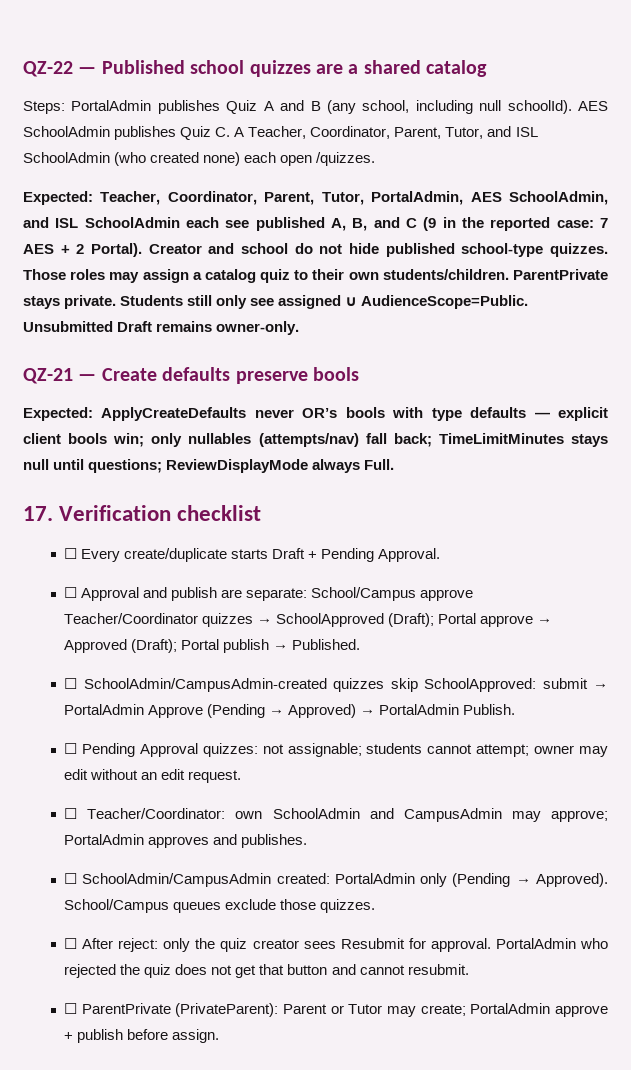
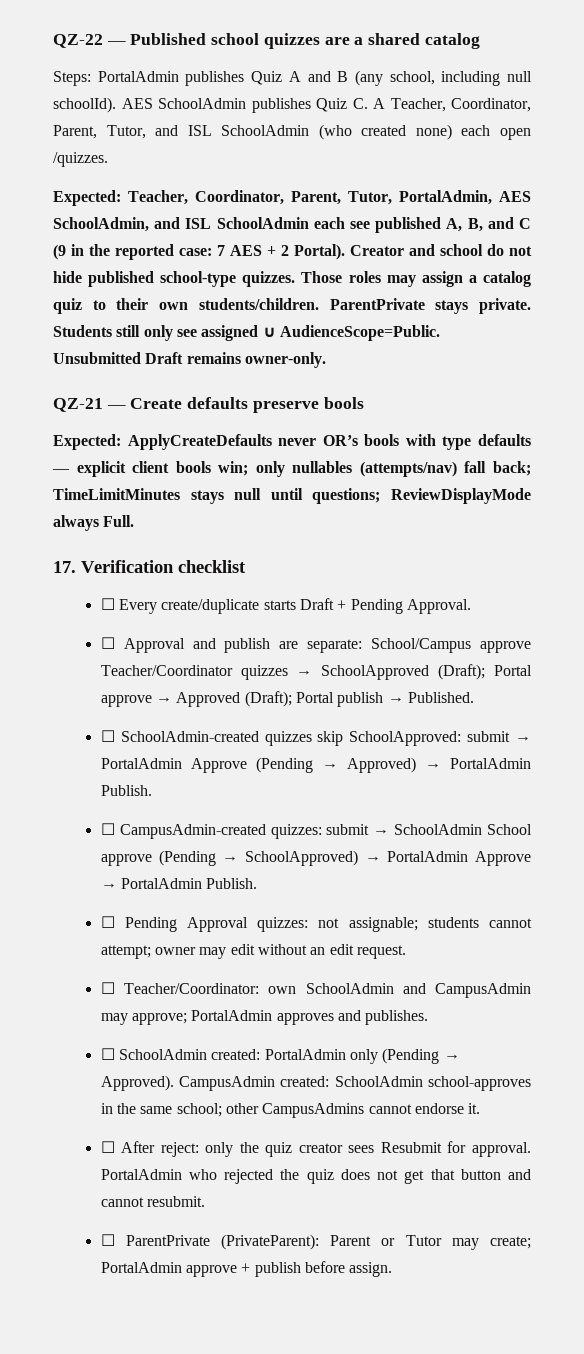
- ☐ SchoolAdmin/CampusAdmin-created quizzes skip SchoolApproved: submit → PortalAdmin Approve (Pending → Approved) → PortalAdmin Publish.
+ ☐ SchoolAdmin-created quizzes skip SchoolApproved: submit → PortalAdmin Approve (Pending → Approved) → PortalAdmin Publish.
+ ☐ CampusAdmin-created quizzes: submit → SchoolAdmin School approve (Pending → SchoolApproved) → PortalAdmin Approve → PortalAdmin Publish.
- ☐ SchoolAdmin/CampusAdmin created: PortalAdmin only (Pending → Approved).
+ ☐ SchoolAdmin created: PortalAdmin only (Pending → Approved).
- School/Campus queues exclude those quizzes.
+ CampusAdmin created: SchoolAdmin school-approves in the same school; other CampusAdmins cannot endorse it.

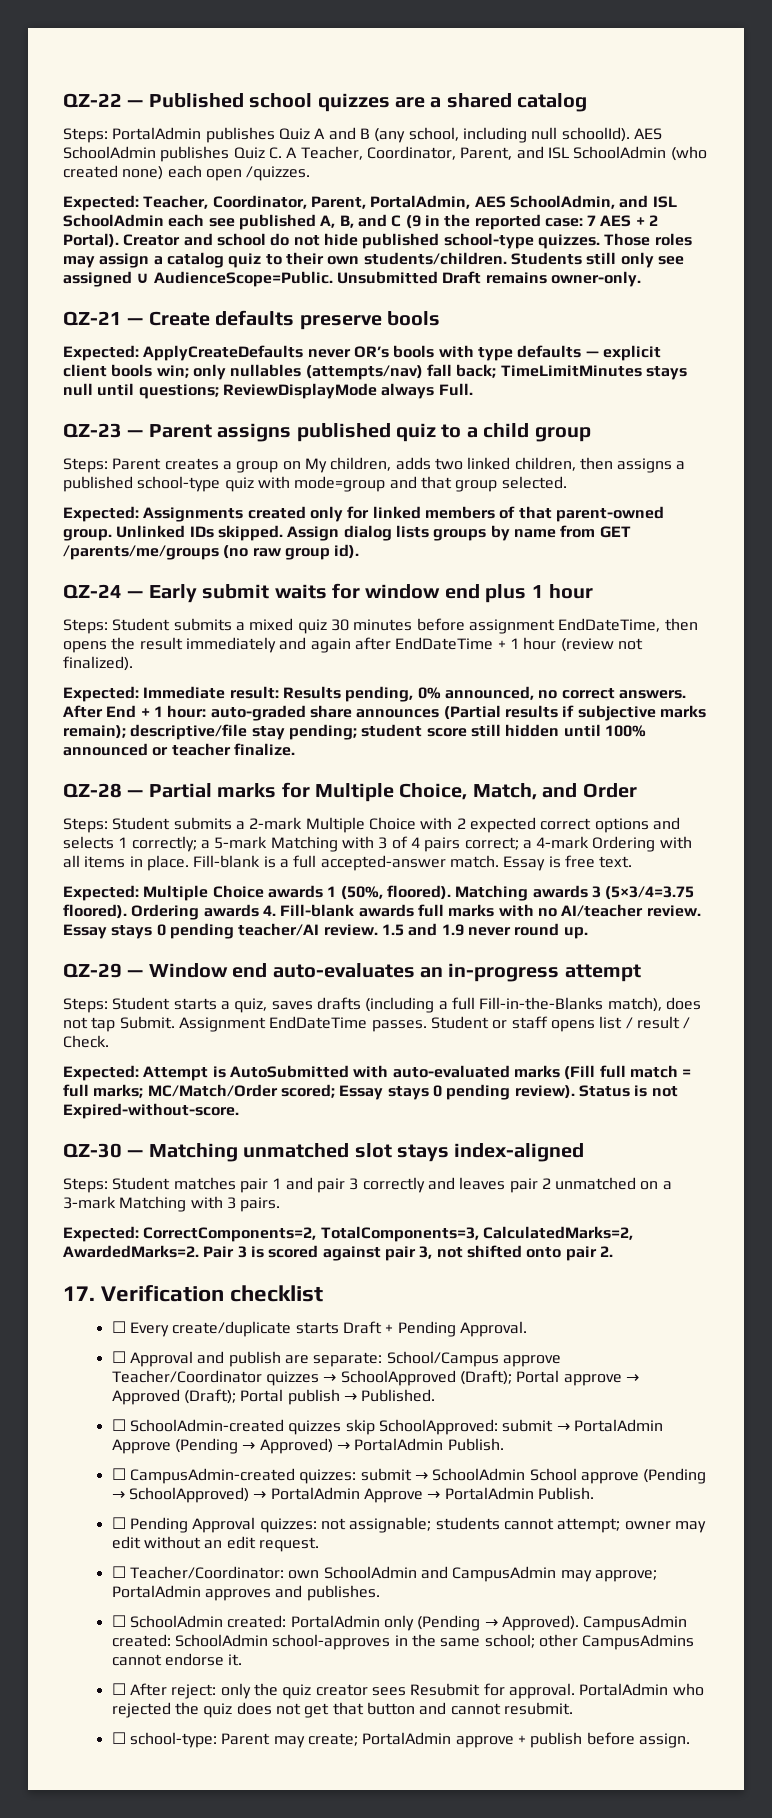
- AES SchoolAdmin publishes Quiz C. A Teacher, Coordinator, Parent, Tutor, and ISL SchoolAdmin (who created none) each open /quizzes.
+ AES SchoolAdmin publishes Quiz C. A Teacher, Coordinator, Parent, and ISL SchoolAdmin (who created none) each open /quizzes.
- Expected: Teacher, Coordinator, Parent, Tutor, PortalAdmin, AES SchoolAdmin, and ISL SchoolAdmin each see published A, B, and C (9 in the reported case: 7 AES + 2 Portal).
+ Expected: Teacher, Coordinator, Parent, PortalAdmin, AES SchoolAdmin, and ISL SchoolAdmin each see published A, B, and C (9 in the reported case: 7 AES + 2 Portal).
- ParentPrivate stays private.
+ QZ-23 — Parent assigns published quiz to a child group
+ Steps: Parent creates a group on My children, adds two linked children, then assigns a published school-type quiz with mode=group and that group selected.
+ Expected: Assignments created only for linked members of that parent-owned group. Unlinked IDs skipped. Assign dialog lists groups by name from GET /parents/me/groups (no raw group id).
+ QZ-24 — Early submit waits for window end plus 1 hour
+ Steps: Student submits a mixed quiz 30 minutes before assignment EndDateTime, then opens the result immediately and again after EndDateTime + 1 hour (review not finalized).
+ Expected: Immediate result: Results pending, 0% announced, no correct answers. After End + 1 hour: auto-graded share announces (Partial results if subjective marks remain); descriptive/file stay pending; student score still hidden until 100% announced or teacher finalize.
+ QZ-28 — Partial marks for Multiple Choice, Match, and Order
+ Steps: Student submits a 2-mark Multiple Choice with 2 expected correct options and selects 1 correctly; a 5-mark Matching with 3 of 4 pairs correct; a 4-mark Ordering with all items in place. Fill-blank is a full accepted-answer match. Essay is free text.
+ Expected: Multiple Choice awards 1 (50%, floored). Matching awards 3 (5×3/4=3.75 floored). Ordering awards 4. Fill-blank awards full marks with no AI/teacher review. Essay stays 0 pending teacher/AI review. 1.5 and 1.9 never round up.
+ QZ-29 — Window end auto-evaluates an in-progress attempt
+ Steps: Student starts a quiz, saves drafts (including a full Fill-in-the-Blanks match), does not tap Submit. Assignment EndDateTime passes. Student or staff opens list / result / Check.
+ Expected: Attempt is AutoSubmitted with auto-evaluated marks (Fill full match = full marks; MC/Match/Order scored; Essay stays 0 pending review). Status is not Expired-without-score.
+ QZ-30 — Matching unmatched slot stays index-aligned
+ Steps: Student matches pair 1 and pair 3 correctly and leaves pair 2 unmatched on a 3-mark Matching with 3 pairs.
+ Expected: CorrectComponents=2, TotalComponents=3, CalculatedMarks=2, AwardedMarks=2. Pair 3 is scored against pair 3, not shifted onto pair 2.
- ☐ ParentPrivate (PrivateParent): Parent or Tutor may create; PortalAdmin approve + publish before assign.
+ ☐ school-type: Parent may create; PortalAdmin approve + publish before assign.

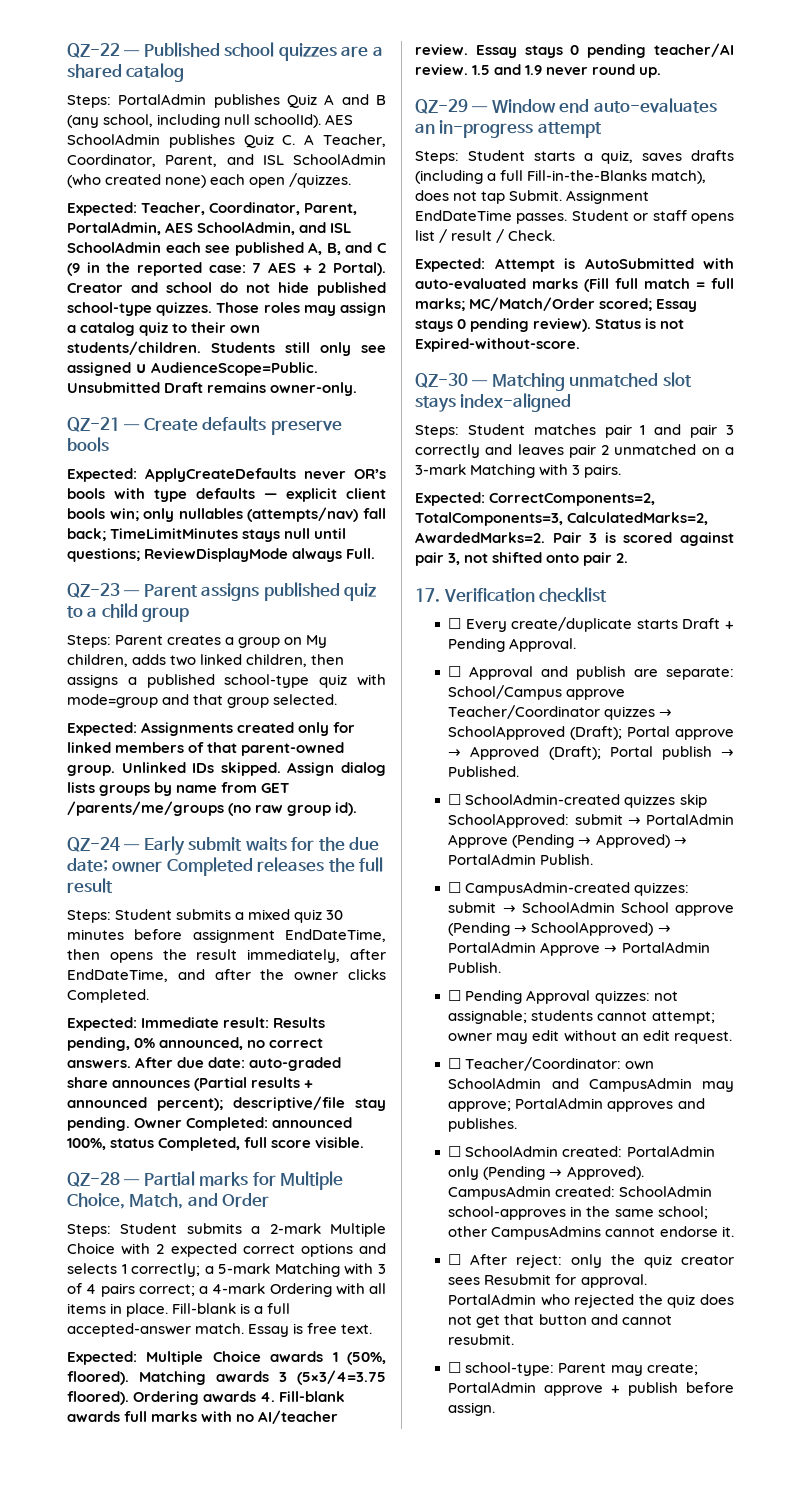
- QZ-24 — Early submit waits for window end plus 1 hour
+ QZ-24 — Early submit waits for the due date; owner Completed releases the full result
- Steps: Student submits a mixed quiz 30 minutes before assignment EndDateTime, then opens the result immediately and again after EndDateTime + 1 hour (review not finalized).
+ Steps: Student submits a mixed quiz 30 minutes before assignment EndDateTime, then opens the result immediately, after EndDateTime, and after the owner clicks Completed.
- After End + 1 hour: auto-graded share announces (Partial results if subjective marks remain); descriptive/file stay pending; student score still hidden until 100% announced or teacher finalize.
+ After due date: auto-graded share announces (Partial results + announced percent); descriptive/file stay pending. Owner Completed: announced 100%, status Completed, full score visible.

